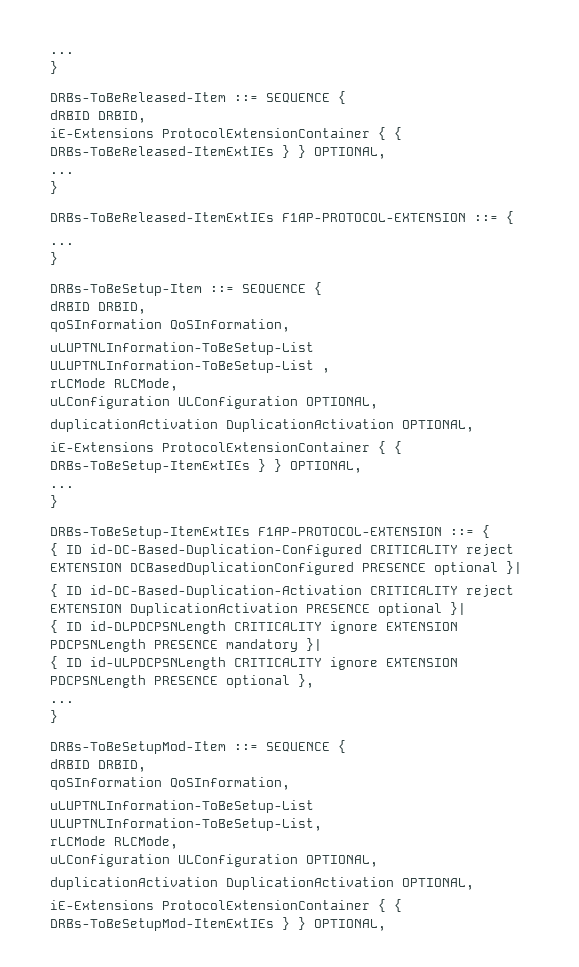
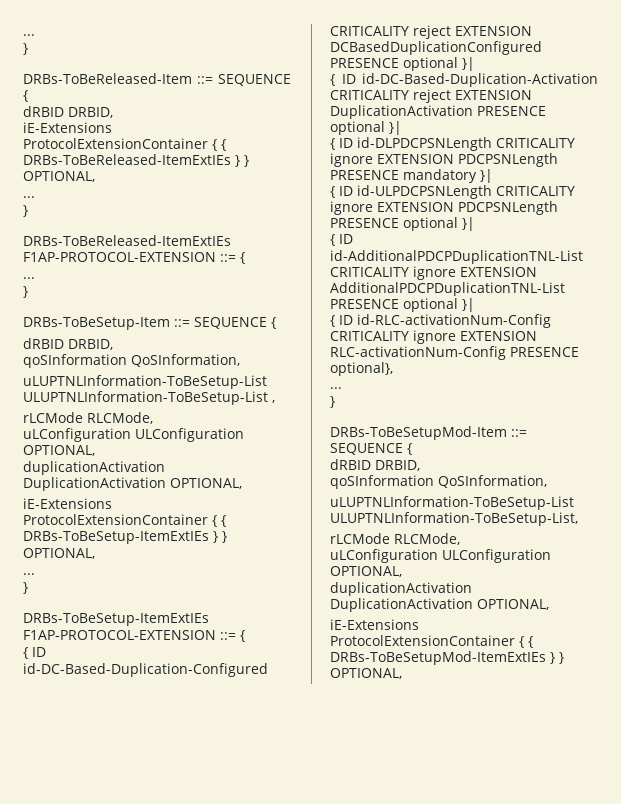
- { ID id-ULPDCPSNLength CRITICALITY ignore EXTENSION PDCPSNLength PRESENCE optional },
+ { ID id-ULPDCPSNLength CRITICALITY ignore EXTENSION PDCPSNLength PRESENCE optional }|
+ { ID id-AdditionalPDCPDuplicationTNL-List CRITICALITY ignore EXTENSION AdditionalPDCPDuplicationTNL-List PRESENCE optional }|
+ { ID id-RLC-activationNum-Config CRITICALITY ignore EXTENSION RLC-activationNum-Config PRESENCE optional},

